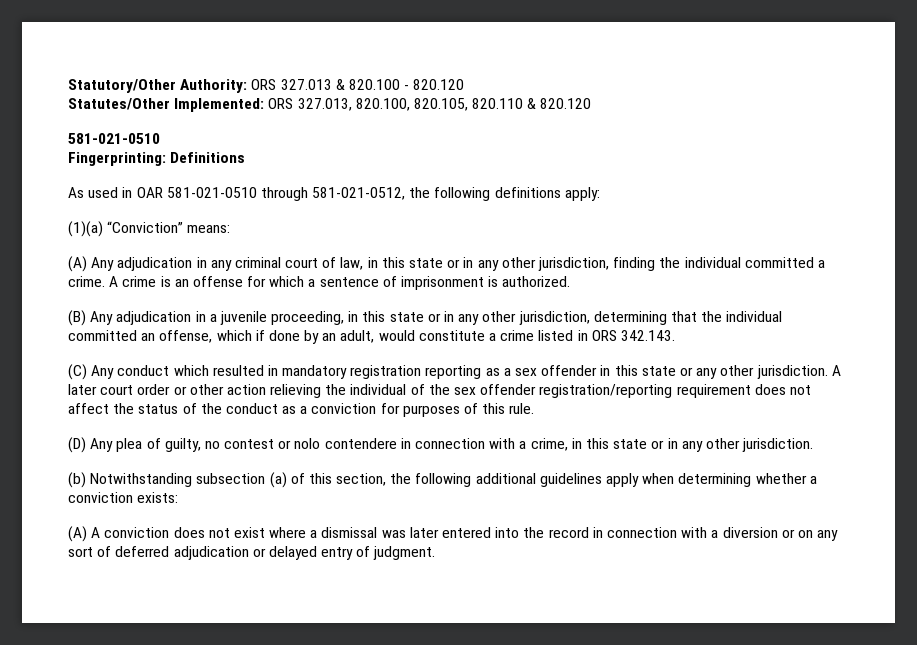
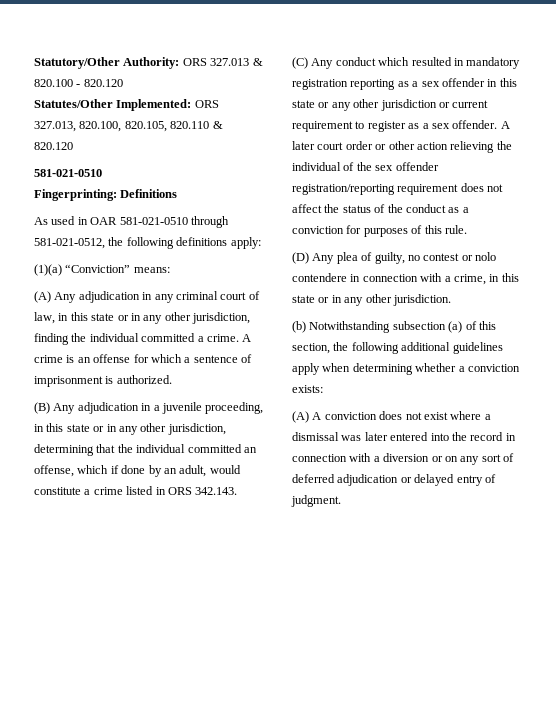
- (C) Any conduct which resulted in mandatory registration reporting as a sex offender in this state or any other jurisdiction.
+ (C) Any conduct which resulted in mandatory registration reporting as a sex offender in this state or any other jurisdiction or current requirement to register as a sex offender.

